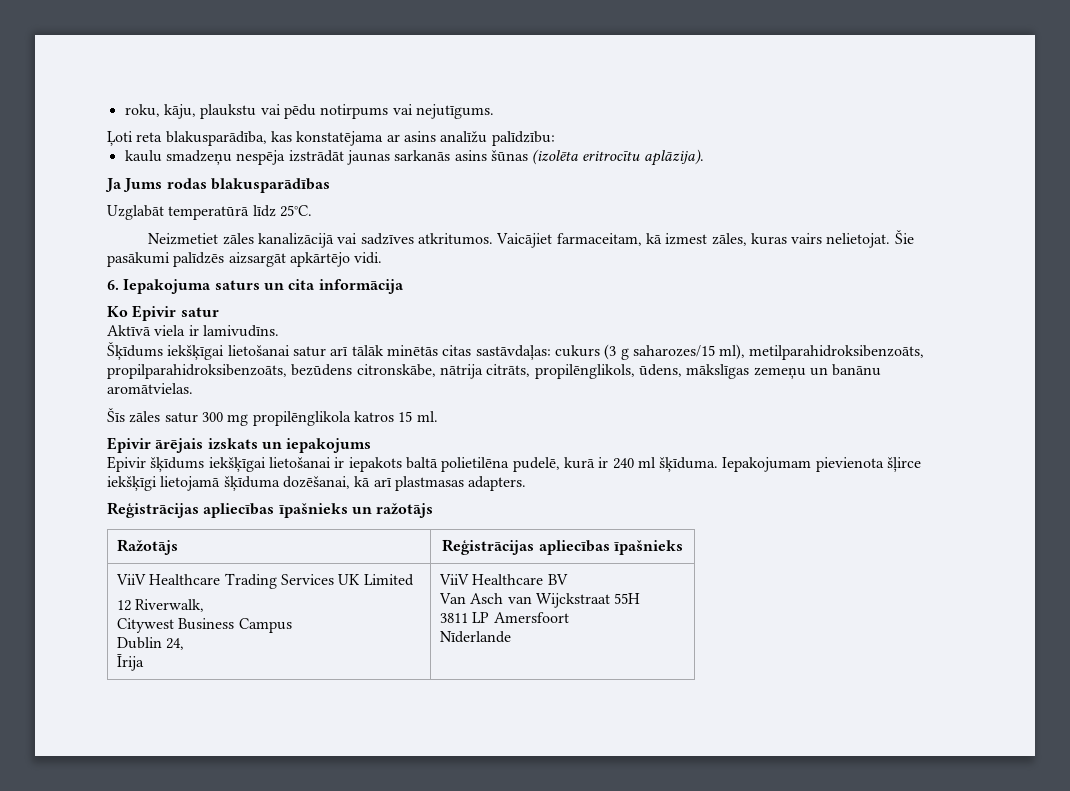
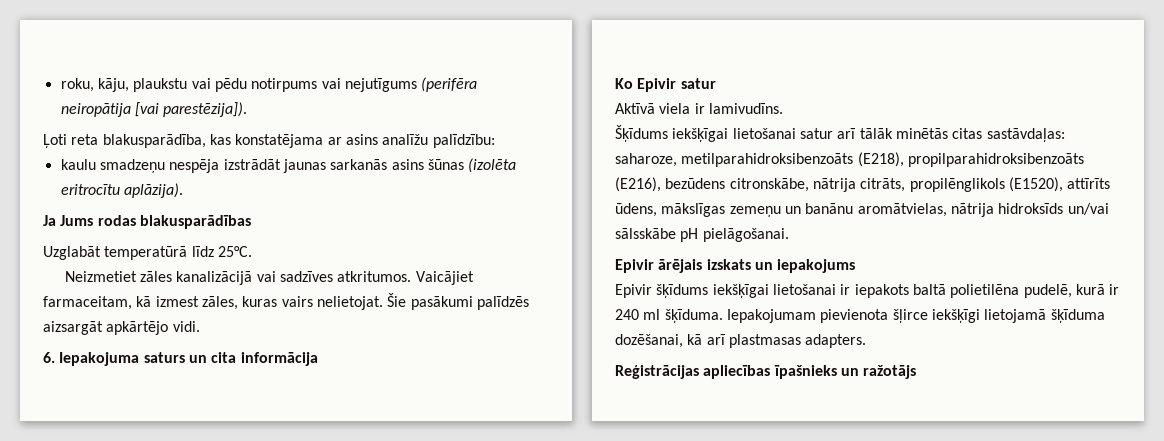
- roku, kāju, plaukstu vai pēdu notirpums vai nejutīgums.
+ roku, kāju, plaukstu vai pēdu notirpums vai nejutīgums (perifēra neiropātija [vai parestēzija]).
- Šķīdums iekšķīgai lietošanai satur arī tālāk minētās citas sastāvdaļas: cukurs (3 g saharozes/15 ml), metilparahidroksibenzoāts, propilparahidroksibenzoāts, bezūdens citronskābe, nātrija citrāts, propilēnglikols, ūdens, mākslīgas zemeņu un banānu aromātvielas.
- Šīs zāles satur 300 mg propilēnglikola katros 15 ml.
+ Šķīdums iekšķīgai lietošanai satur arī tālāk minētās citas sastāvdaļas: saharoze, metilparahidroksibenzoāts (E218), propilparahidroksibenzoāts (E216), bezūdens citronskābe, nātrija citrāts, propilēnglikols (E1520), attīrīts ūdens, mākslīgas zemeņu un banānu aromātvielas, nātrija hidroksīds un/vai sālsskābe pH pielāgošanai.
- Ražotājs | Reģistrācijas apliecības īpašnieks
- ViiV Healthcare Trading Services UK Limited
- 12 Riverwalk,
- Citywest Business Campus
- Dublin 24,
- Īrija | ViiV Healthcare BV
- Van Asch van Wijckstraat 55H
- 3811 LP Amersfoort
- Nīderlande

